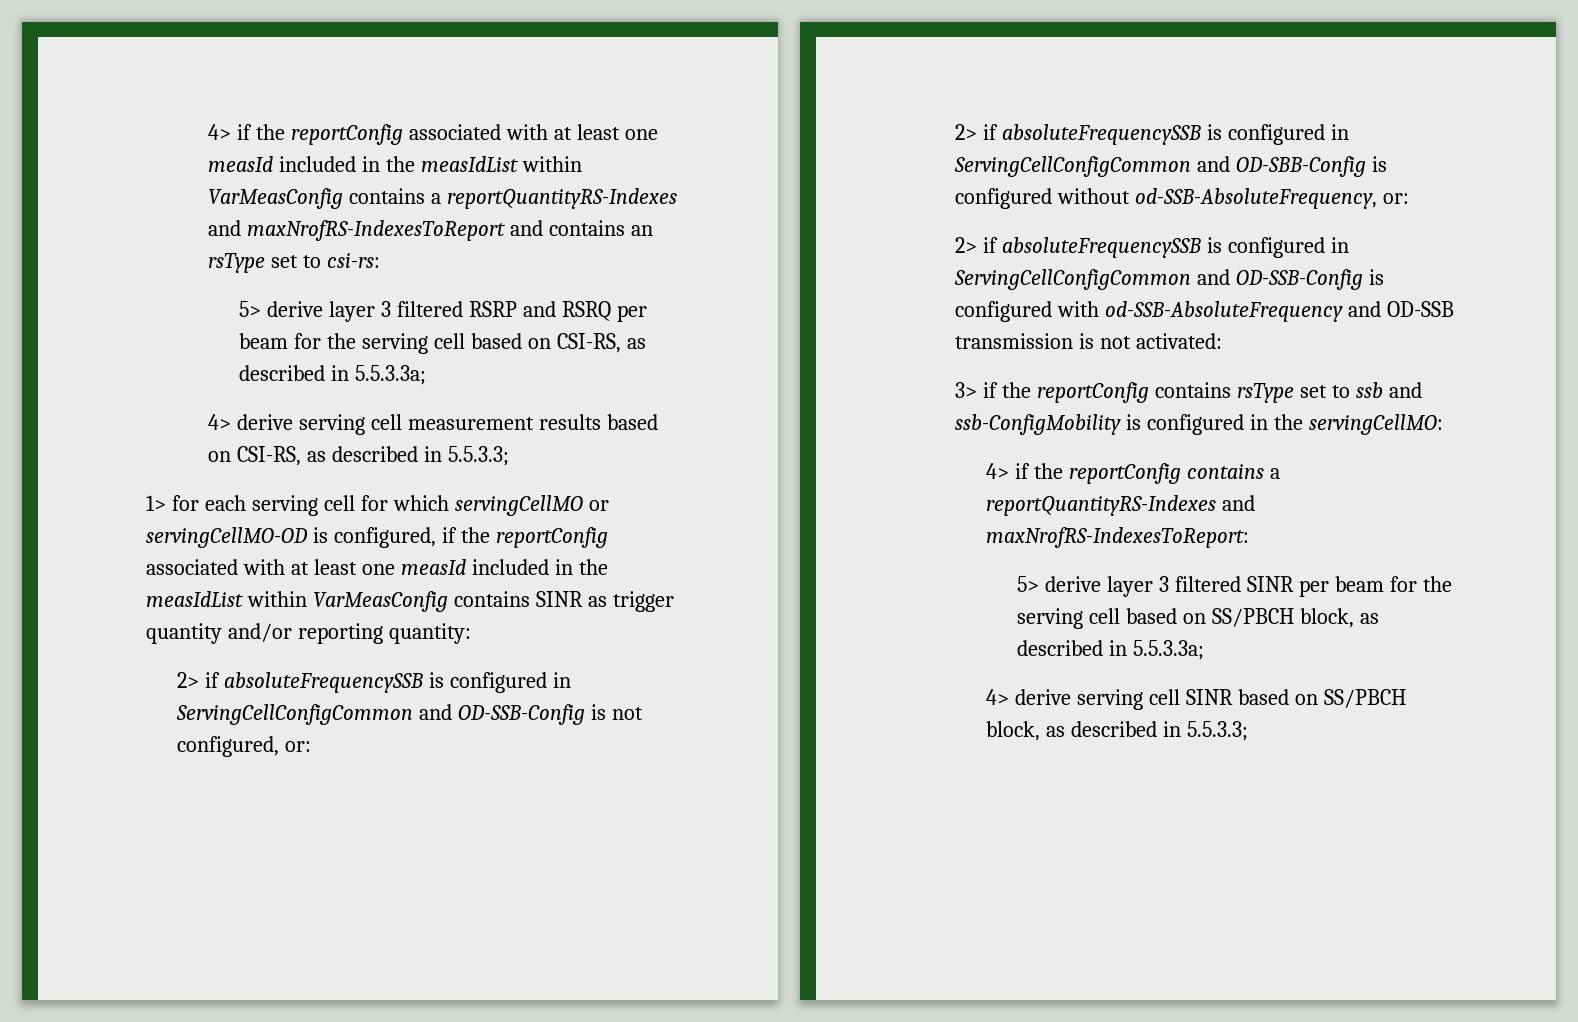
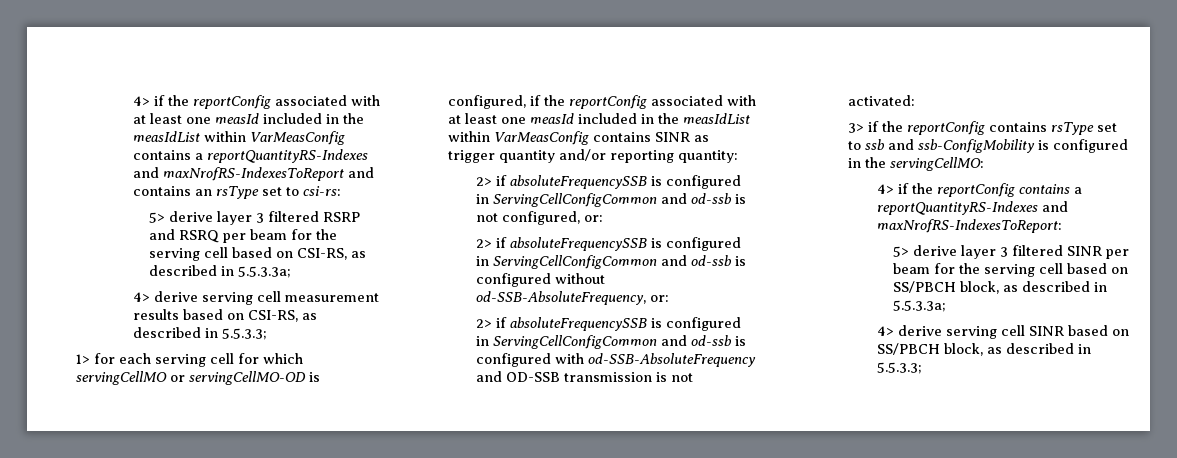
- 2> if absoluteFrequencySSB is configured in ServingCellConfigCommon and OD-SSB-Config is not configured, or:
+ 2> if absoluteFrequencySSB is configured in ServingCellConfigCommon and od-ssb is not configured, or:
- 2> if absoluteFrequencySSB is configured in ServingCellConfigCommon and OD-SBB-Config is configured without od-SSB-AbsoluteFrequency, or:
+ 2> if absoluteFrequencySSB is configured in ServingCellConfigCommon and od-ssb is configured without od-SSB-AbsoluteFrequency, or:
- 2> if absoluteFrequencySSB is configured in ServingCellConfigCommon and OD-SSB-Config is configured with od-SSB-AbsoluteFrequency and OD-SSB transmission is not activated:
+ 2> if absoluteFrequencySSB is configured in ServingCellConfigCommon and od-ssb is configured with od-SSB-AbsoluteFrequency and OD-SSB transmission is not activated:

